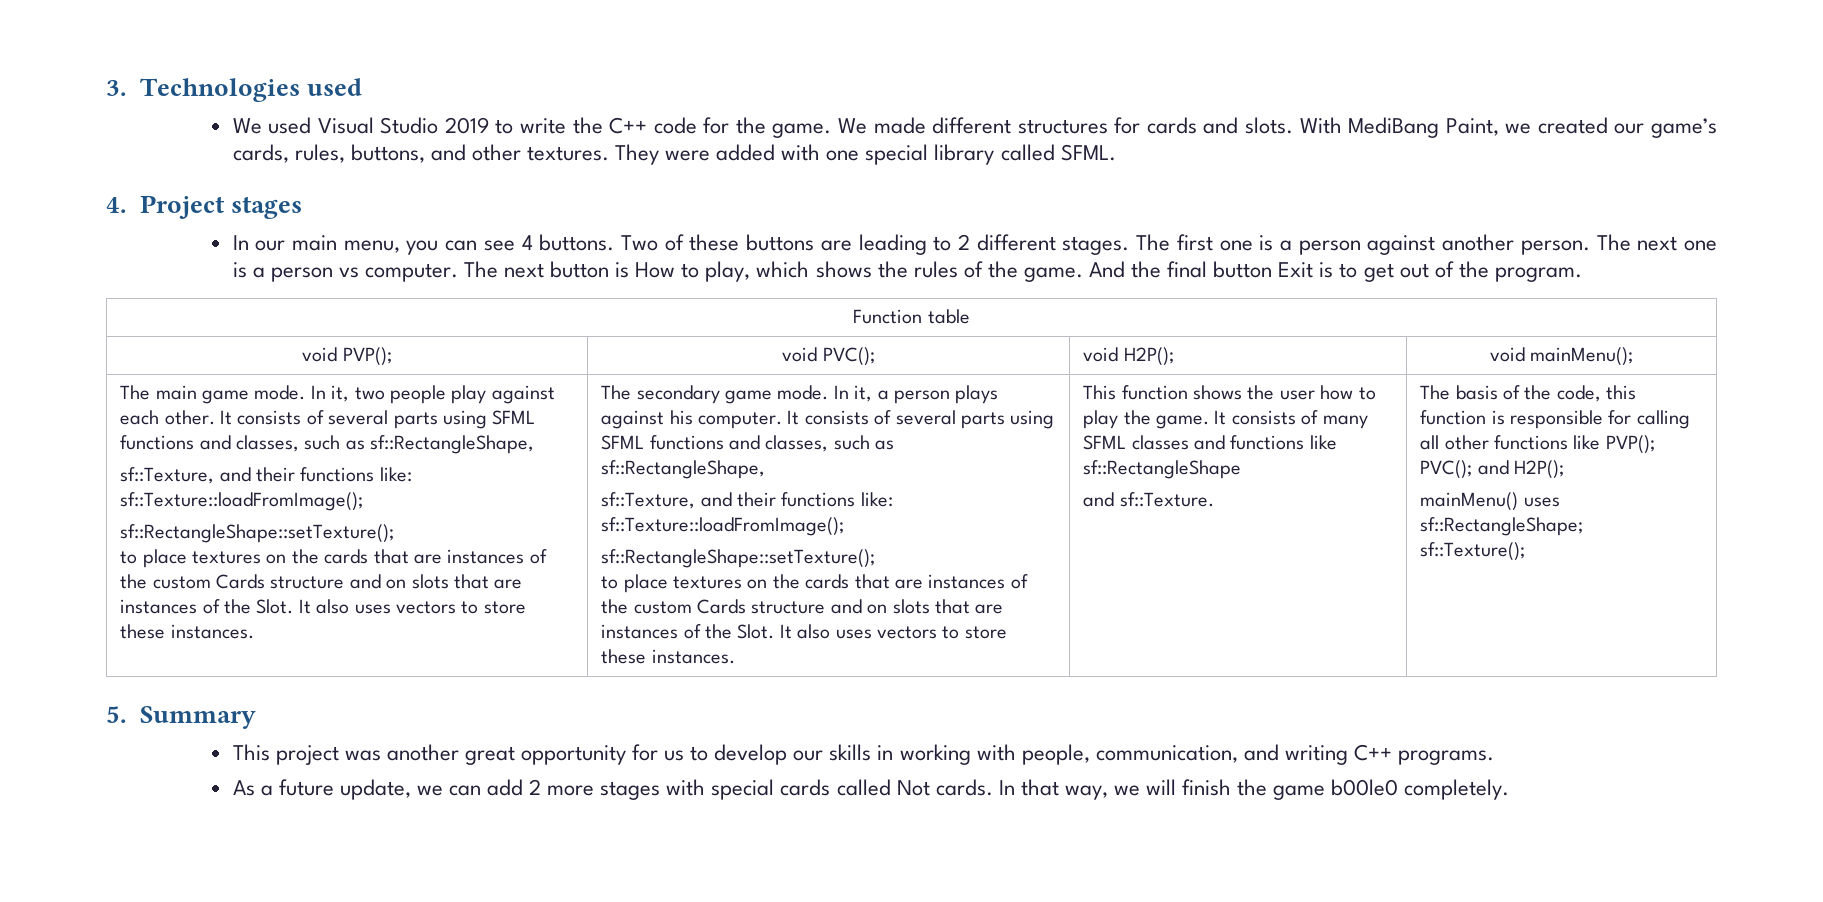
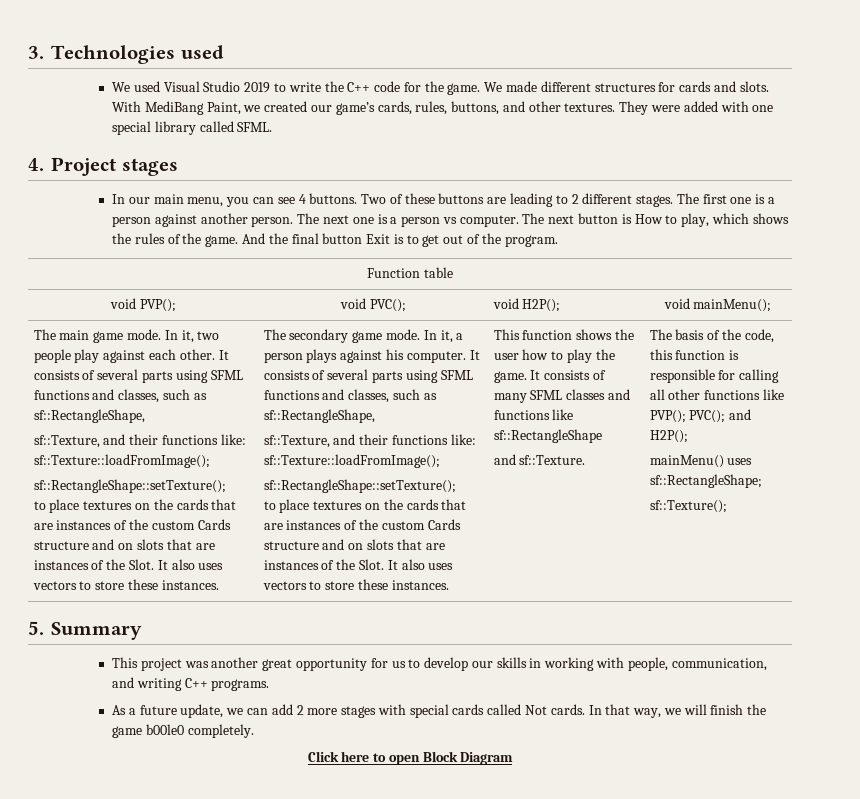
+ Click here to open Block Diagram

